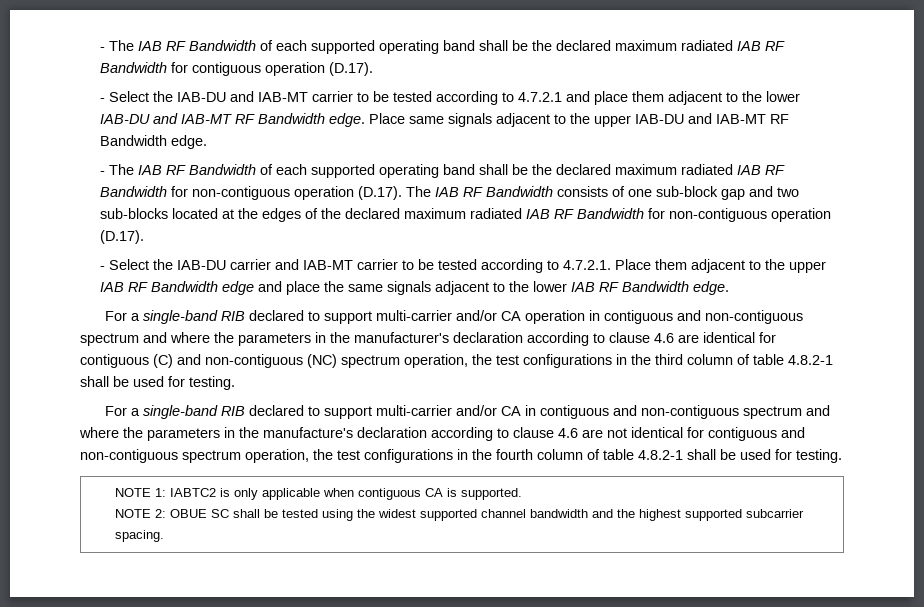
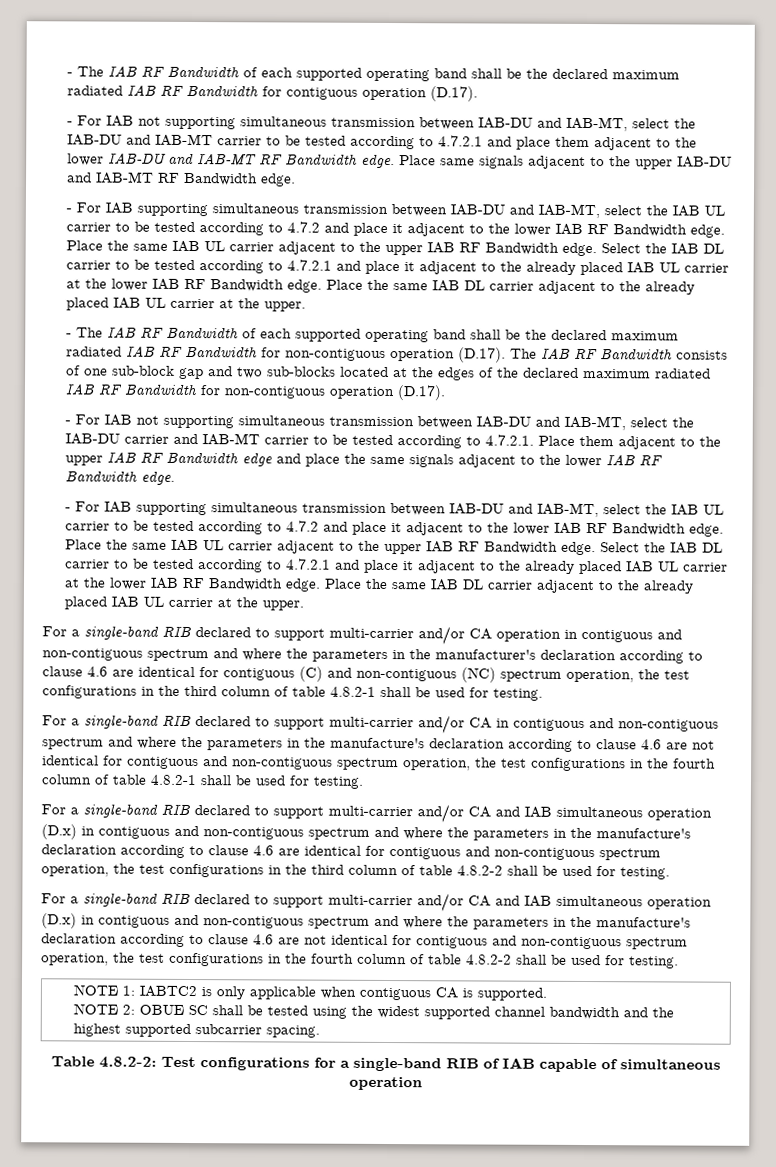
- - Select the IAB-DU and IAB-MT carrier to be tested according to 4.7.2.1 and place them adjacent to the lower IAB-DU and IAB-MT RF Bandwidth edge.
+ - For IAB not supporting simultaneous transmission between IAB-DU and IAB-MT, select the IAB-DU and IAB-MT carrier to be tested according to 4.7.2.1 and place them adjacent to the lower IAB-DU and IAB-MT RF Bandwidth edge.
  Place same signals adjacent to the upper IAB-DU and IAB-MT RF Bandwidth edge.
+ - For IAB supporting simultaneous transmission between IAB-DU and IAB-MT, select the IAB UL carrier to be tested according to 4.7.2 and place it adjacent to the lower IAB RF Bandwidth edge. Place the same IAB UL carrier adjacent to the upper IAB RF Bandwidth edge. Select the IAB DL carrier to be tested according to 4.7.2.1 and place it adjacent to the already placed IAB UL carrier at the lower IAB RF Bandwidth edge. Place the same IAB DL carrier adjacent to the already placed IAB UL carrier at the upper.
- - Select the IAB-DU carrier and IAB-MT carrier to be tested according to 4.7.2.1. Place them adjacent to the upper IAB RF Bandwidth edge and place the same signals adjacent to the lower IAB RF Bandwidth edge.
+ - For IAB not supporting simultaneous transmission between IAB-DU and IAB-MT, select the IAB-DU carrier and IAB-MT carrier to be tested according to 4.7.2.1. Place them adjacent to the upper IAB RF Bandwidth edge and place the same signals adjacent to the lower IAB RF Bandwidth edge.
+ - For IAB supporting simultaneous transmission between IAB-DU and IAB-MT, select the IAB UL carrier to be tested according to 4.7.2 and place it adjacent to the lower IAB RF Bandwidth edge. Place the same IAB UL carrier adjacent to the upper IAB RF Bandwidth edge. Select the IAB DL carrier to be tested according to 4.7.2.1 and place it adjacent to the already placed IAB UL carrier at the lower IAB RF Bandwidth edge. Place the same IAB DL carrier adjacent to the already placed IAB UL carrier at the upper.
+ For a single-band RIB declared to support multi-carrier and/or CA and IAB simultaneous operation (D.x) in contiguous and non-contiguous spectrum and where the parameters in the manufacture's declaration according to clause 4.6 are identical for contiguous and non-contiguous spectrum operation, the test configurations in the third column of table 4.8.2-2 shall be used for testing.
+ For a single-band RIB declared to support multi-carrier and/or CA and IAB simultaneous operation (D.x) in contiguous and non-contiguous spectrum and where the parameters in the manufacture's declaration according to clause 4.6 are not identical for contiguous and non-contiguous spectrum operation, the test configurations in the fourth column of table 4.8.2-2 shall be used for testing.
+ Table 4.8.2-2: Test configurations for a single-band RIB of IAB capable of simultaneous operation

